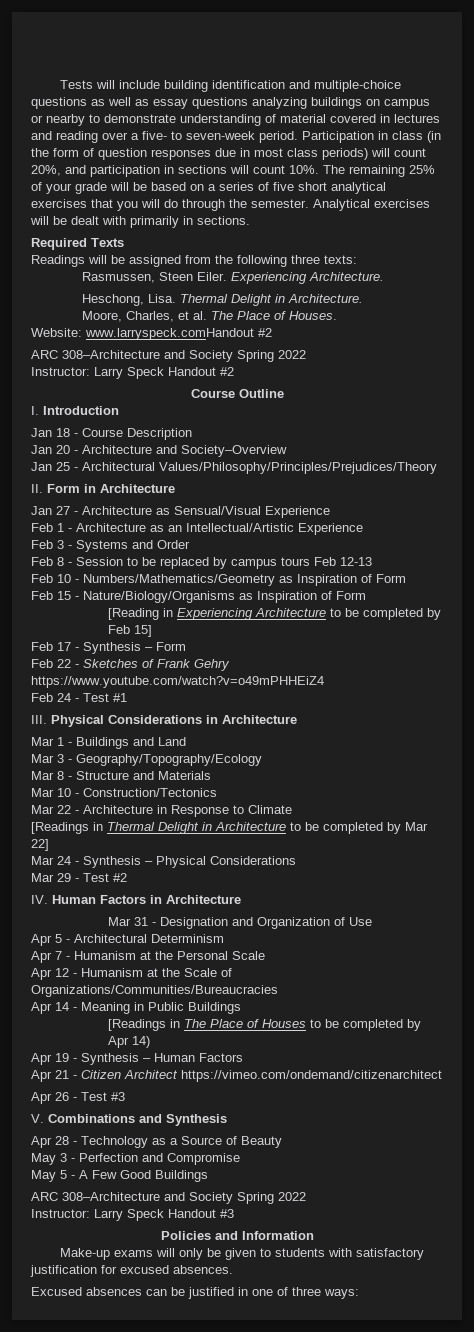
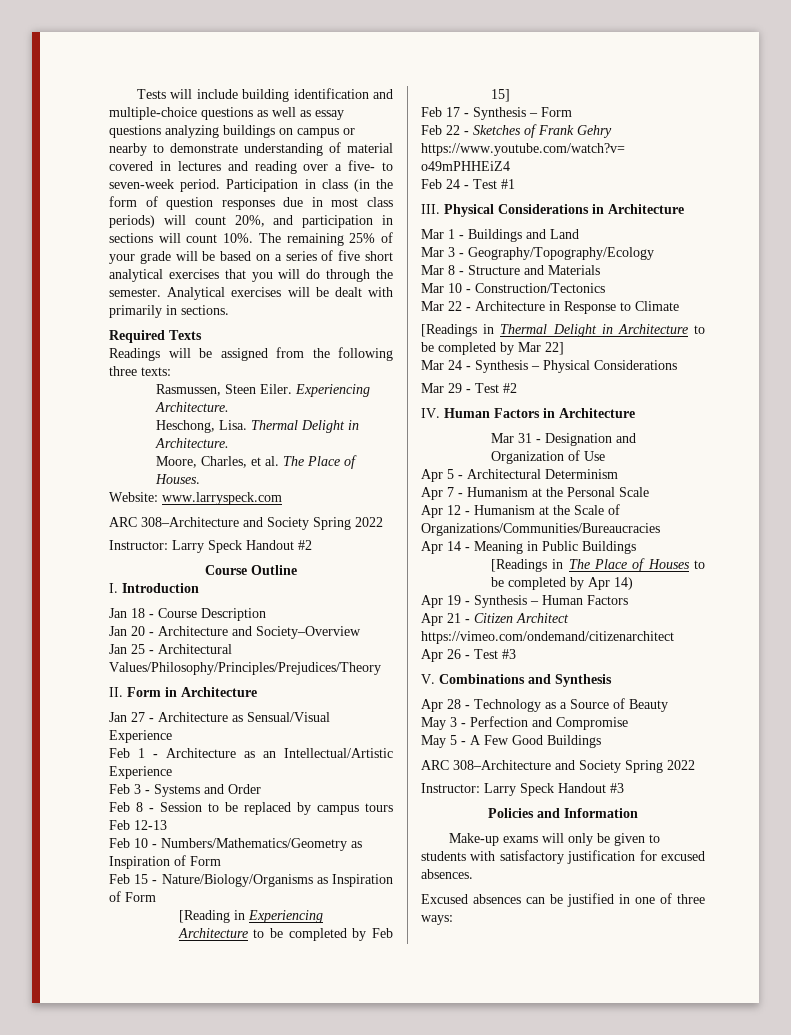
- Website: www.larryspeck.comHandout #2
+ Website: www.larryspeck.com

